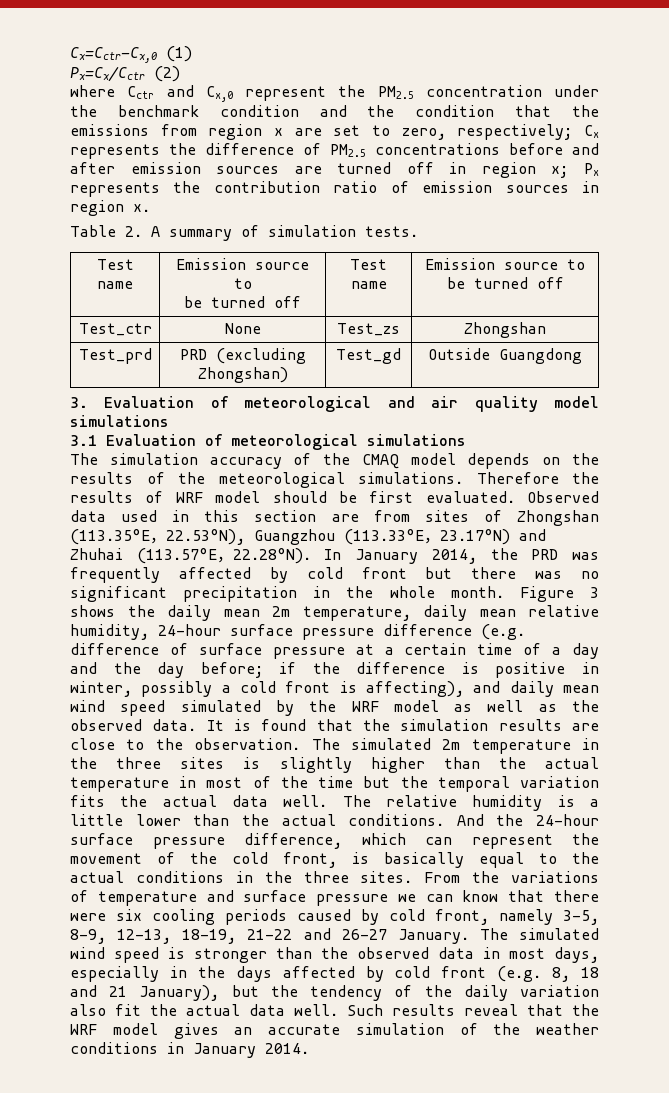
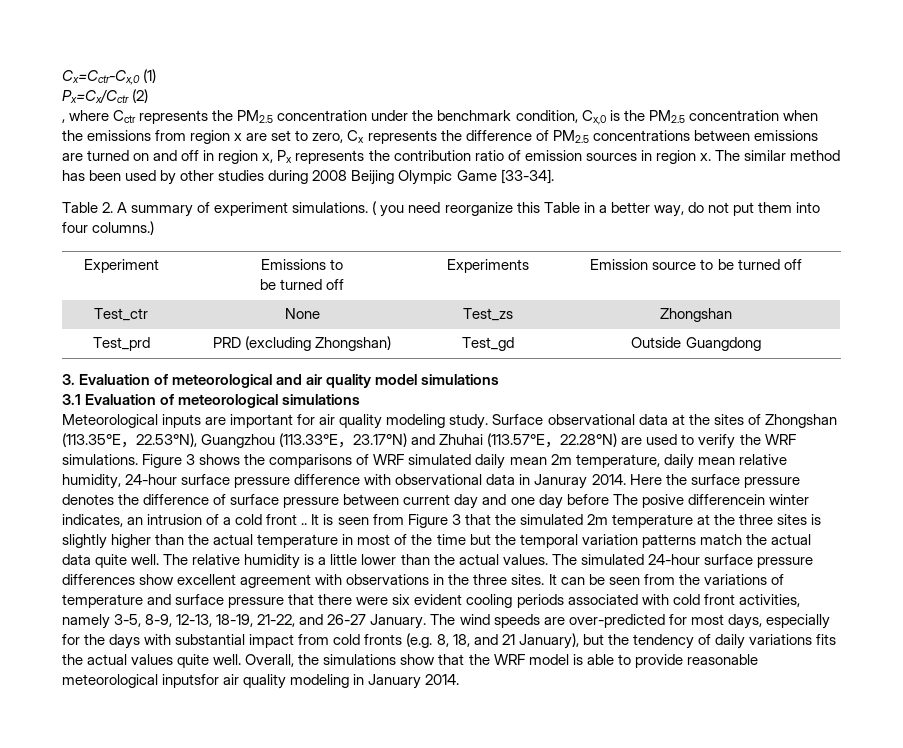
- where Cctr and Cx,0 represent the PM2.5 concentration under the benchmark condition and the condition that the emissions from region x are set to zero, respectively; Cx represents the difference of PM2.5 concentrations before and after emission sources are turned off in region x; Px represents the contribution ratio of emission sources in region x.
+ , where Cctr represents the PM2.5 concentration under the benchmark condition, Cx,0 is the PM2.5 concentration when the emissions from region x are set to zero, Cx represents the difference of PM2.5 concentrations between emissions are turned on and off in region x, Px represents the contribution ratio of emission sources in region x. The similar method has been used by other studies during 2008 Beijing Olympic Game [33-34].
- Table 2. A summary of simulation tests.
- Test name | Emission source to
- be turned off | Test name | Emission source to be turned off
+ Table 2. A summary of experiment simulations. ( you need reorganize this Table in a better way, do not put them into four columns.)
+ Experiment | Emissions to
+ be turned off | Experiments | Emission source to be turned off
- The simulation accuracy of the CMAQ model depends on the results of the meteorological simulations. Therefore the results of WRF model should be first evaluated. Observed data used in this section are from sites of Zhongshan (113.35°E，22.53°N), Guangzhou (113.33°E，23.17°N) and Zhuhai (113.57°E，22.28°N). In January 2014, the PRD was frequently affected by cold front but there was no significant precipitation in the whole month. Figure 3 shows the daily mean 2m temperature, daily mean relative humidity, 24-hour surface pressure difference (e.g. difference of surface pressure at a certain time of a day and the day before; if the difference is positive in winter, possibly a cold front is affecting), and daily mean wind speed simulated by the WRF model as well as the observed data. It is found that the simulation results are close to the observation. The simulated 2m temperature in the three sites is slightly higher than the actual temperature in most of the time but the temporal variation fits the actual data well.
+ Meteorological inputs are important for air quality modeling study. Surface observational data at the sites of Zhongshan (113.35°E，22.53°N), Guangzhou (113.33°E，23.17°N) and Zhuhai (113.57°E，22.28°N) are used to verify the WRF simulations. Figure 3 shows the comparisons of WRF simulated daily mean 2m temperature, daily mean relative humidity, 24-hour surface pressure difference with observational data in Januray 2014. Here the surface pressure denotes the difference of surface pressure between current day and one day before The posive differencein winter indicates, an intrusion of a cold front .. It is seen from Figure 3 that the simulated 2m temperature at the three sites is slightly higher than the actual temperature in most of the time but the temporal variation patterns match the actual data quite well.
- The relative humidity is a little lower than the actual conditions. And the 24-hour surface pressure difference, which can represent the movement of the cold front, is basically equal to the actual conditions in the three sites. From the variations of temperature and surface pressure we can know that there were six cooling periods caused by cold front, namely 3-5, 8-9, 12-13, 18-19, 21-22 and 26-27 January.
+ The relative humidity is a little lower than the actual values. The simulated 24-hour surface pressure differences show excellent agreement with observations in the three sites. It can be seen from the variations of temperature and surface pressure that there were six evident cooling periods associated with cold front activities, namely 3-5, 8-9, 12-13, 18-19, 21-22, and 26-27 January.
- The simulated wind speed is stronger than the observed data in most days, especially in the days affected by cold front (e.g. 8, 18 and 21 January), but the tendency of the daily variation also fit the actual data well. Such results reveal that the WRF model gives an accurate simulation of the weather conditions in January 2014.
+ The wind speeds are over-predicted for most days, especially for the days with substantial impact from cold fronts (e.g. 8, 18, and 21 January), but the tendency of daily variations fits the actual values quite well. Overall, the simulations show that the WRF model is able to provide reasonable meteorological inputsfor air quality modeling in January 2014.

